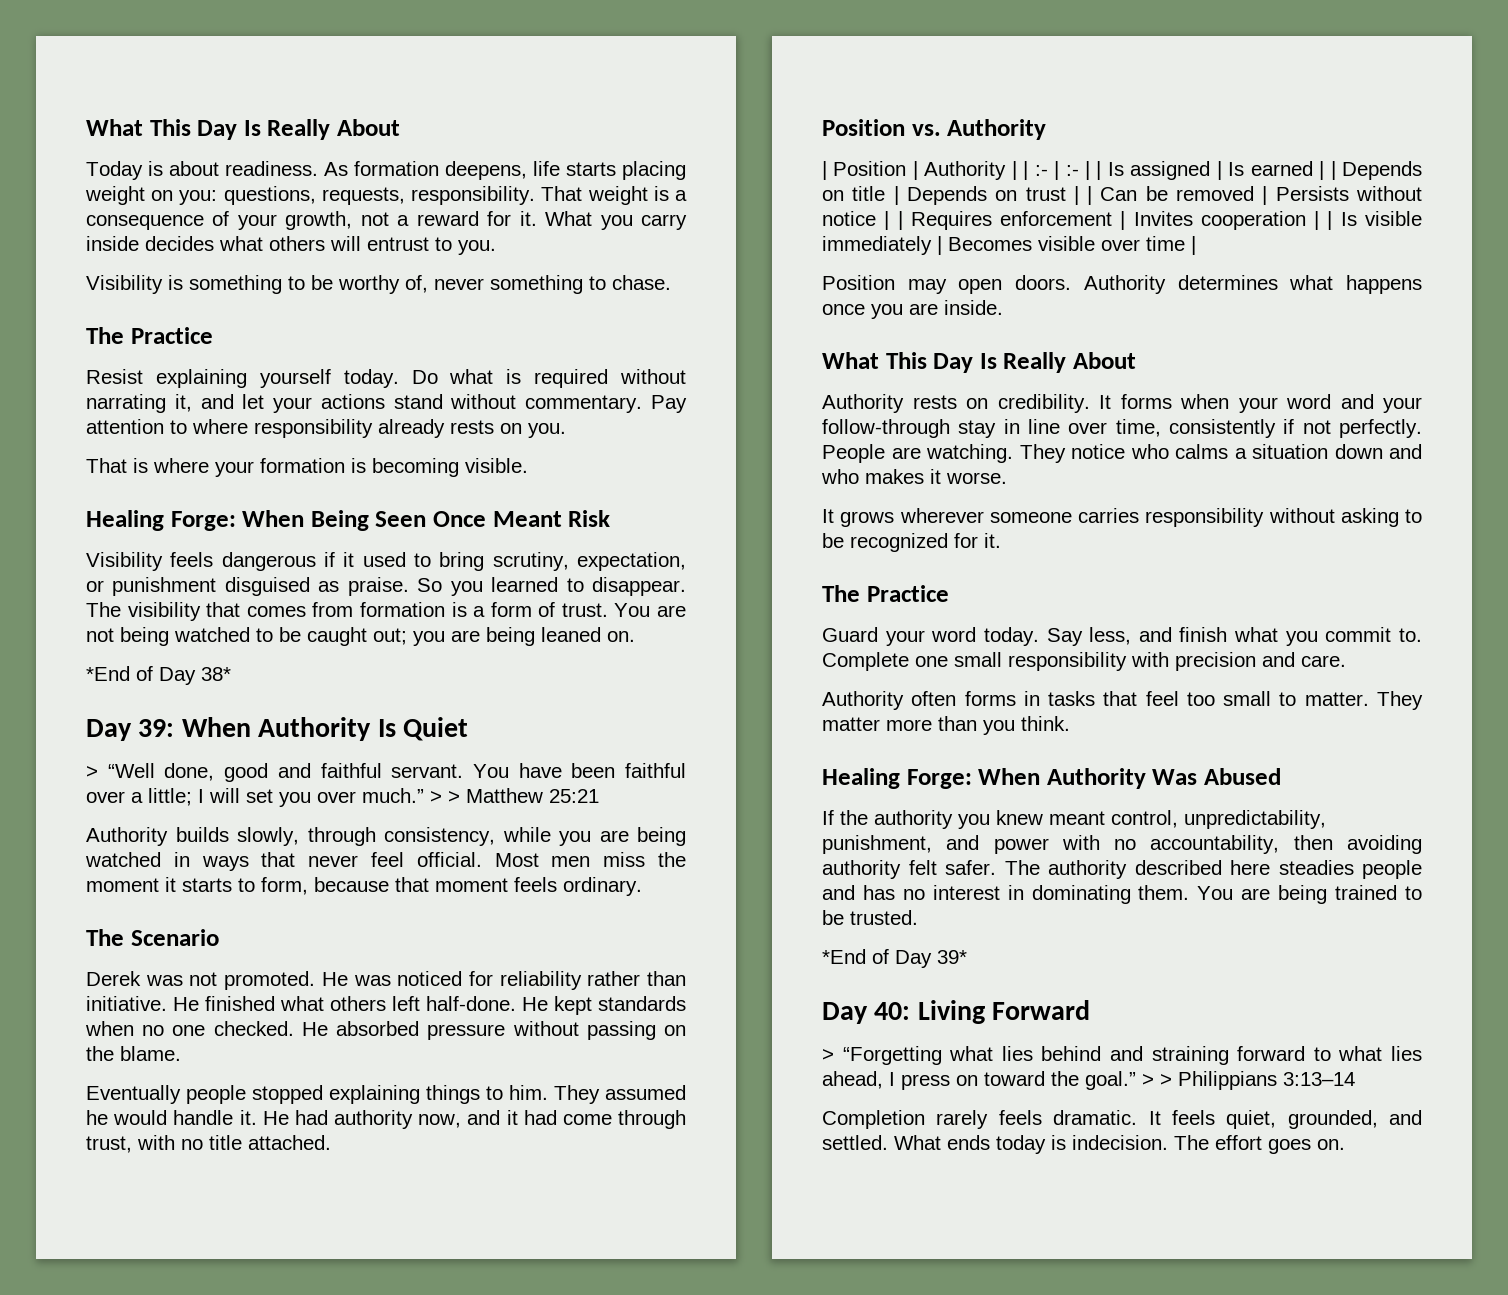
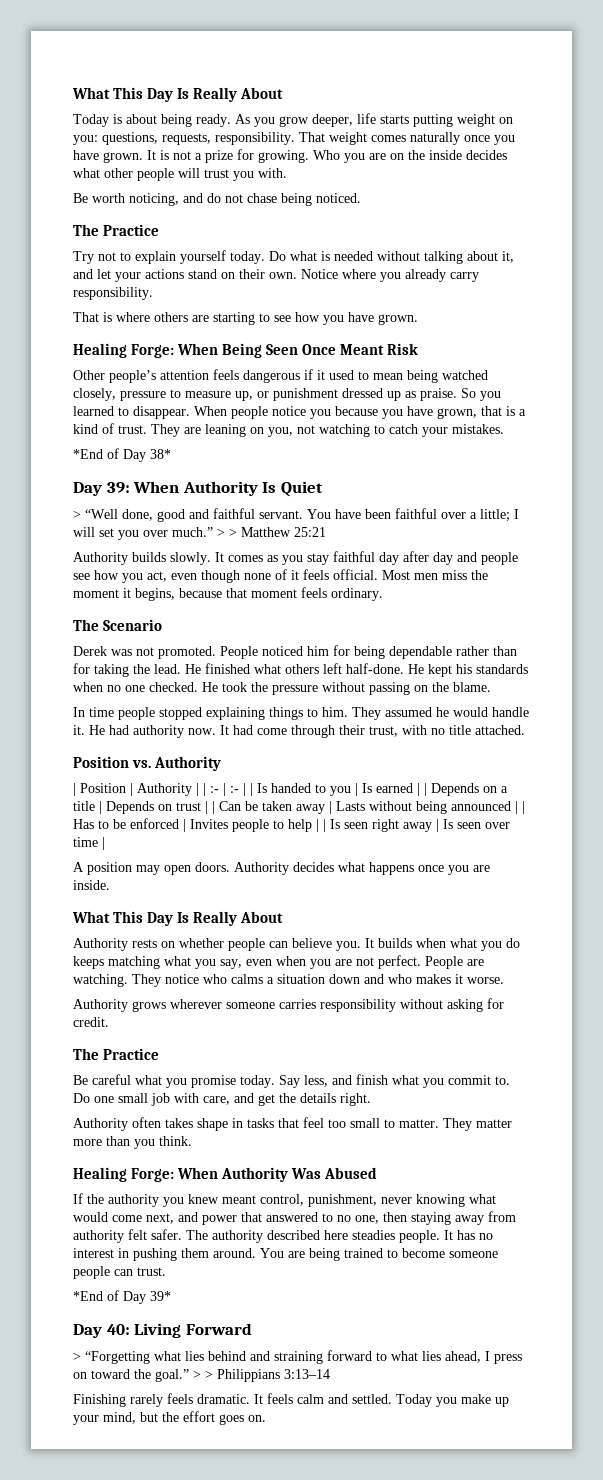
- Today is about readiness. As formation deepens, life starts placing weight on you: questions, requests, responsibility.
+ Today is about being ready. As you grow deeper, life starts putting weight on you: questions, requests, responsibility.
- That weight is a consequence of your growth, not a reward for it. What you carry inside decides what others will entrust to you.
- Visibility is something to be worthy of, never something to chase.
+ That weight comes naturally once you have grown. It is not a prize for growing. Who you are on the inside decides what other people will trust you with.
+ Be worth noticing, and do not chase being noticed.
  The Practice
- Resist explaining yourself today.
+ Try not to explain yourself today.
- Do what is required without narrating it, and let your actions stand without commentary. Pay attention to where responsibility already rests on you.
- That is where your formation is becoming visible.
+ Do what is needed without talking about it, and let your actions stand on their own. Notice where you already carry responsibility.
+ That is where others are starting to see how you have grown.
- Visibility feels dangerous if it used to bring scrutiny, expectation, or punishment disguised as praise.
+ Other people’s attention feels dangerous if it used to mean being watched closely, pressure to measure up, or punishment dressed up as praise.
- The visibility that comes from formation is a form of trust.
+ When people notice you because you have grown, that is a kind of trust.
- You are not being watched to be caught out; you are being leaned on.
+ They are leaning on you, not watching to catch your mistakes.
- Authority builds slowly, through consistency, while you are being watched in ways that never feel official.
+ Authority builds slowly. It comes as you stay faithful day after day and people see how you act, even though none of it feels official.
- Most men miss the moment it starts to form, because that moment feels ordinary.
+ Most men miss the moment it begins, because that moment feels ordinary.
- He was noticed for reliability rather than initiative.
+ People noticed him for being dependable rather than for taking the lead.
- He kept standards when no one checked.
+ He kept his standards when no one checked.
- He absorbed pressure without passing on the blame.
+ He took the pressure without passing on the blame.
- Eventually people stopped explaining things to him.
+ In time people stopped explaining things to him.
- He had authority now, and it had come through trust, with no title attached.
+ He had authority now. It had come through their trust, with no title attached.
- | Position | Authority | | :- | :- | | Is assigned | Is earned | | Depends on title | Depends on trust | | Can be removed | Persists without notice | | Requires enforcement | Invites cooperation | | Is visible immediately | Becomes visible over time |
+ | Position | Authority | | :- | :- | | Is handed to you | Is earned | | Depends on a title | Depends on trust | | Can be taken away | Lasts without being announced | | Has to be enforced | Invites people to help | | Is seen right away | Is seen over time |
- Position may open doors.
+ A position may open doors.
- Authority determines what happens once you are inside.
+ Authority decides what happens once you are inside.
- Authority rests on credibility. It forms when your word and your follow-through stay in line over time, consistently if not perfectly.
+ Authority rests on whether people can believe you. It builds when what you do keeps matching what you say, even when you are not perfect.
- It grows wherever someone carries responsibility without asking to be recognized for it.
+ Authority grows wherever someone carries responsibility without asking for credit.
  The Practice
- Guard your word today.
+ Be careful what you promise today.
- Complete one small responsibility with precision and care.
+ Do one small job with care, and get the details right.
- Authority often forms in tasks that feel too small to matter.
+ Authority often takes shape in tasks that feel too small to matter.
- If the authority you knew meant control, unpredictability, punishment, and power with no accountability, then avoiding authority felt safer.
+ If the authority you knew meant control, punishment, never knowing what would come next, and power that answered to no one, then staying away from authority felt safer.
- The authority described here steadies people and has no interest in dominating them.
+ The authority described here steadies people. It has no interest in pushing them around.
- You are being trained to be trusted.
+ You are being trained to become someone people can trust.
- Completion rarely feels dramatic.
+ Finishing rarely feels dramatic.
- It feels quiet, grounded, and settled. What ends today is indecision. The effort goes on.
+ It feels calm and settled. Today you make up your mind, but the effort goes on.

